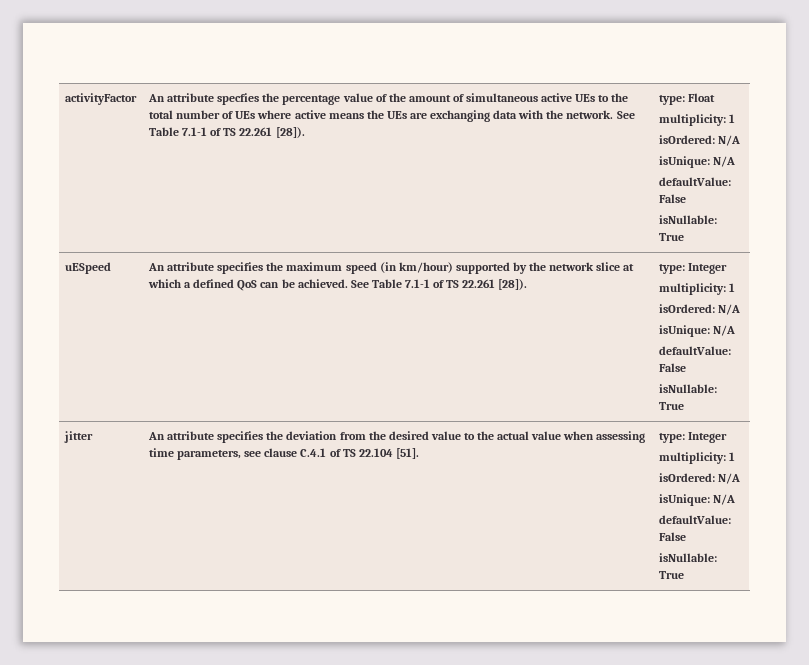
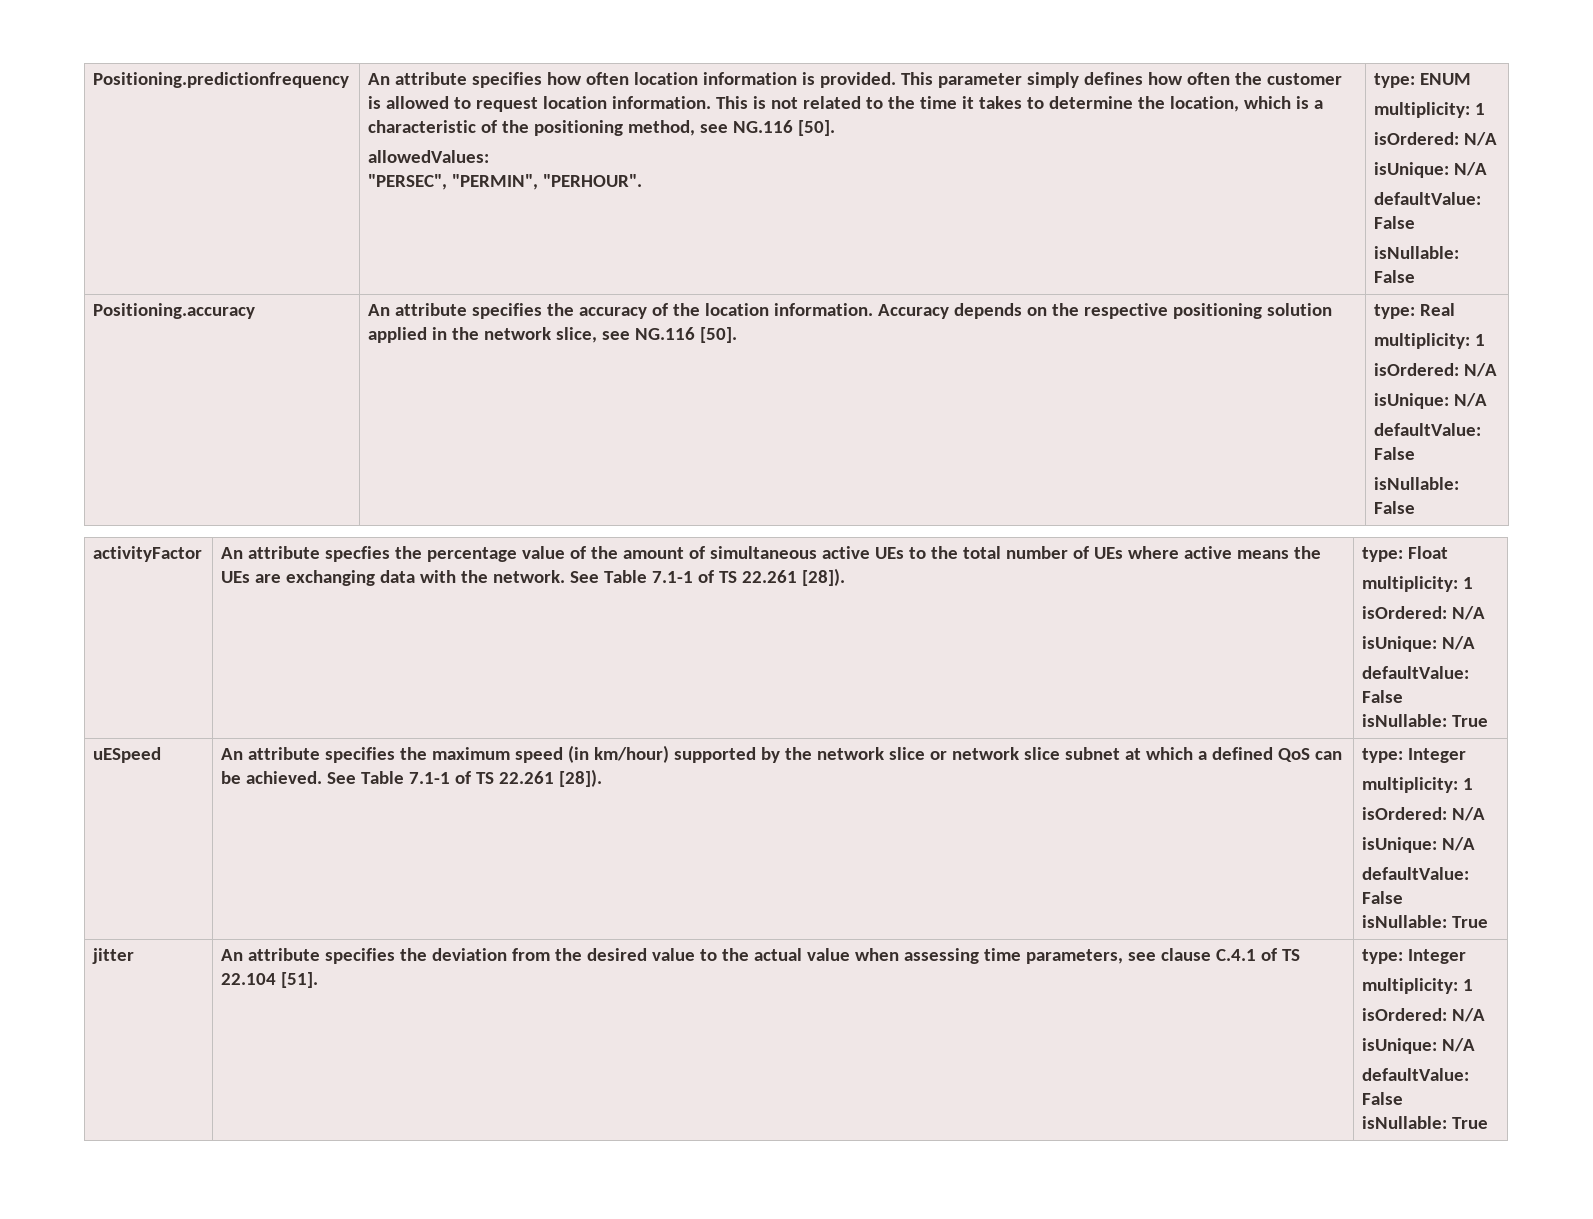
+ Positioning.predictionfrequency | An attribute specifies how often location information is provided. This parameter simply defines how often the customer is allowed to request location information. This is not related to the time it takes to determine the location, which is a characteristic of the positioning method, see NG.116 [50].
+ allowedValues:
+ "PERSEC", "PERMIN", "PERHOUR". | type: ENUM
+ multiplicity: 1
+ isOrdered: N/A
+ isUnique: N/A
+ defaultValue: False
+ isNullable: False
+ Positioning.accuracy | An attribute specifies the accuracy of the location information. Accuracy depends on the respective positioning solution applied in the network slice, see NG.116 [50]. | type: Real
+ multiplicity: 1
+ isOrdered: N/A
+ isUnique: N/A
+ defaultValue: False
+ isNullable: False
- An attribute specifies the maximum speed (in km/hour) supported by the network slice at which a defined QoS can be achieved.
+ An attribute specifies the maximum speed (in km/hour) supported by the network slice or network slice subnet at which a defined QoS can be achieved.

